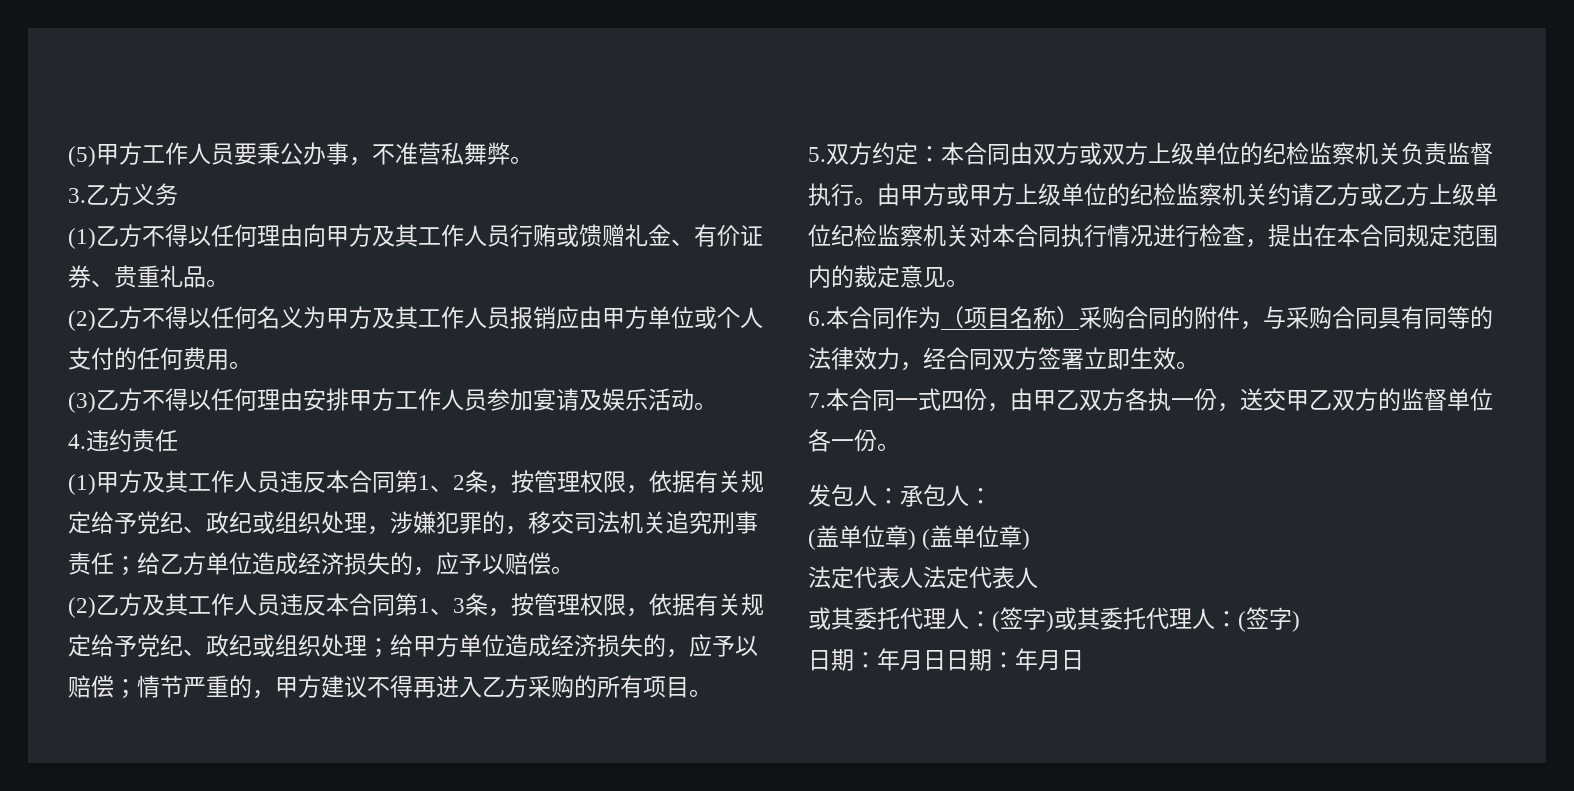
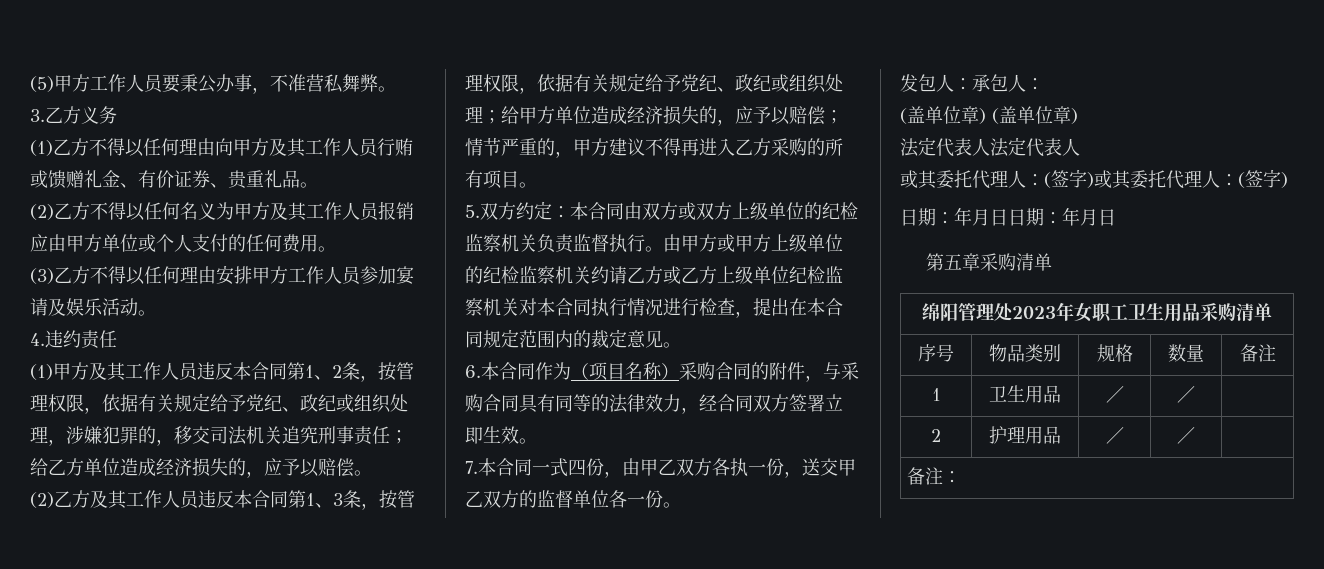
+ 第五章采购清单
+ 绵阳管理处2023年女职工卫生用品采购清单
+ 序号 | 物品类别 | 规格 | 数量 | 备注
+ 1 | 卫生用品 | ／ | ／ |
+ 2 | 护理用品 | ／ | ／ |
+ 备注：

